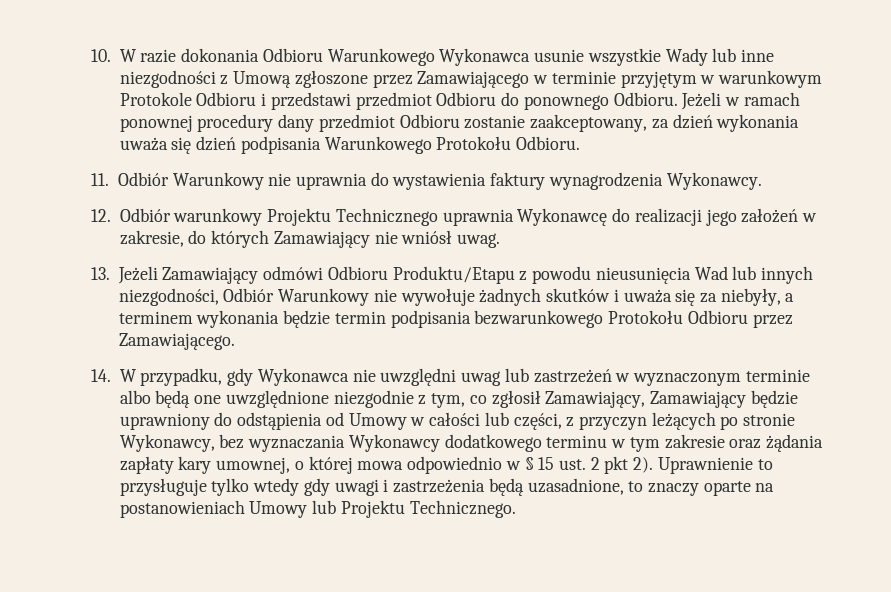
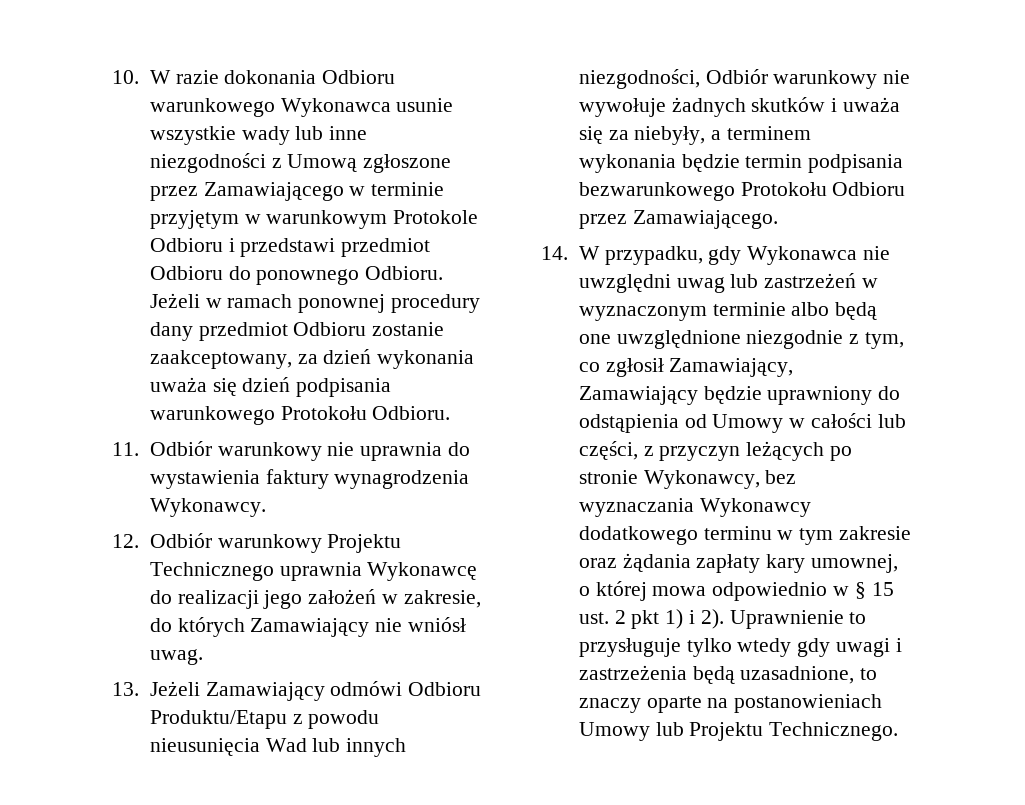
- 10. W razie dokonania Odbioru Warunkowego Wykonawca usunie wszystkie Wady lub inne niezgodności z Umową zgłoszone przez Zamawiającego w terminie przyjętym w warunkowym Protokole Odbioru i przedstawi przedmiot Odbioru do ponownego Odbioru.
+ 10. W razie dokonania Odbioru warunkowego Wykonawca usunie wszystkie wady lub inne niezgodności z Umową zgłoszone przez Zamawiającego w terminie przyjętym w warunkowym Protokole Odbioru i przedstawi przedmiot Odbioru do ponownego Odbioru.
- Jeżeli w ramach ponownej procedury dany przedmiot Odbioru zostanie zaakceptowany, za dzień wykonania uważa się dzień podpisania Warunkowego Protokołu Odbioru.
+ Jeżeli w ramach ponownej procedury dany przedmiot Odbioru zostanie zaakceptowany, za dzień wykonania uważa się dzień podpisania warunkowego Protokołu Odbioru.
- 11. Odbiór Warunkowy nie uprawnia do wystawienia faktury wynagrodzenia Wykonawcy.
+ 11. Odbiór warunkowy nie uprawnia do wystawienia faktury wynagrodzenia Wykonawcy.
- 13. Jeżeli Zamawiający odmówi Odbioru Produktu/Etapu z powodu nieusunięcia Wad lub innych niezgodności, Odbiór Warunkowy nie wywołuje żadnych skutków i uważa się za niebyły, a terminem wykonania będzie termin podpisania bezwarunkowego Protokołu Odbioru przez Zamawiającego.
+ 13. Jeżeli Zamawiający odmówi Odbioru Produktu/Etapu z powodu nieusunięcia Wad lub innych niezgodności, Odbiór warunkowy nie wywołuje żadnych skutków i uważa się za niebyły, a terminem wykonania będzie termin podpisania bezwarunkowego Protokołu Odbioru przez Zamawiającego.
- 14. W przypadku, gdy Wykonawca nie uwzględni uwag lub zastrzeżeń w wyznaczonym terminie albo będą one uwzględnione niezgodnie z tym, co zgłosił Zamawiający, Zamawiający będzie uprawniony do odstąpienia od Umowy w całości lub części, z przyczyn leżących po stronie Wykonawcy, bez wyznaczania Wykonawcy dodatkowego terminu w tym zakresie oraz żądania zapłaty kary umownej, o której mowa odpowiednio w § 15 ust. 2 pkt 2).
+ 14. W przypadku, gdy Wykonawca nie uwzględni uwag lub zastrzeżeń w wyznaczonym terminie albo będą one uwzględnione niezgodnie z tym, co zgłosił Zamawiający, Zamawiający będzie uprawniony do odstąpienia od Umowy w całości lub części, z przyczyn leżących po stronie Wykonawcy, bez wyznaczania Wykonawcy dodatkowego terminu w tym zakresie oraz żądania zapłaty kary umownej, o której mowa odpowiednio w § 15 ust. 2 pkt 1) i 2).

